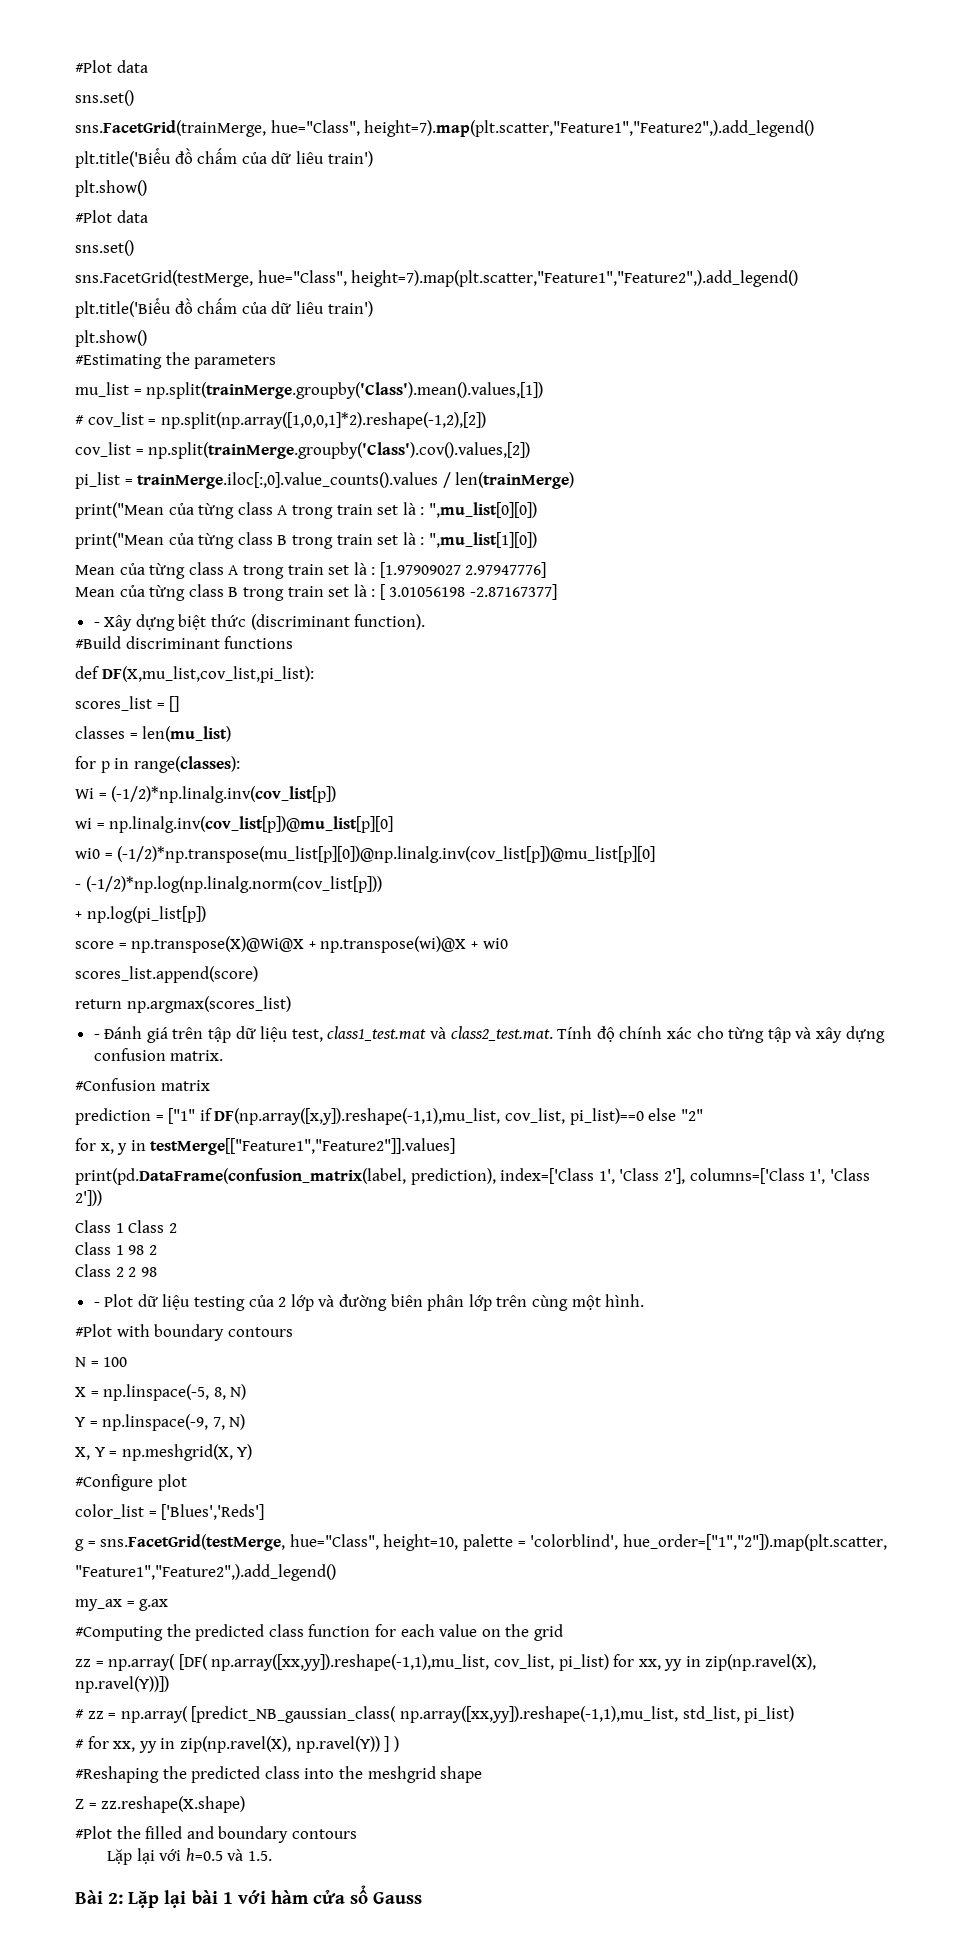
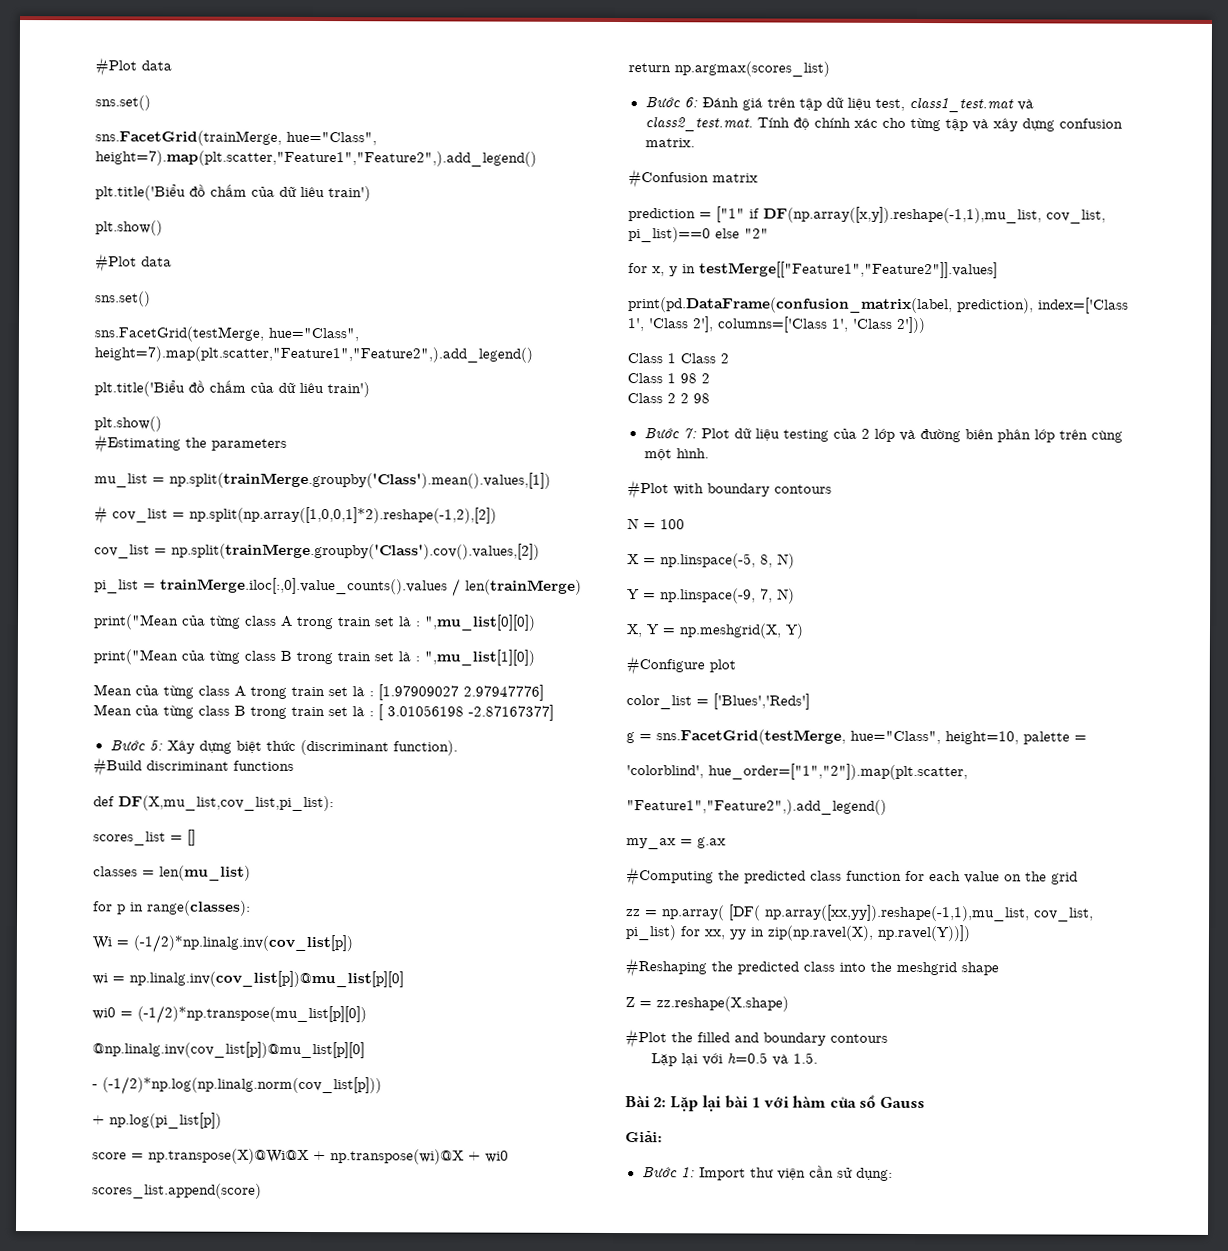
- - Xây dựng biệt thức (discriminant function).
+ Bước 5: Xây dựng biệt thức (discriminant function).
- wi0 = (-1/2)*np.transpose(mu_list[p][0])@np.linalg.inv(cov_list[p])@mu_list[p][0]
+ wi0 = (-1/2)*np.transpose(mu_list[p][0])
+ @np.linalg.inv(cov_list[p])@mu_list[p][0]
- - Đánh giá trên tập dữ liệu test, class1_test.mat và class2_test.mat. Tính độ chính xác cho từng tập và xây dựng confusion matrix.
+ Bước 6: Đánh giá trên tập dữ liệu test, class1_test.mat và class2_test.mat. Tính độ chính xác cho từng tập và xây dựng confusion matrix.
- - Plot dữ liệu testing của 2 lớp và đường biên phân lớp trên cùng một hình.
+ Bước 7: Plot dữ liệu testing của 2 lớp và đường biên phân lớp trên cùng một hình.
- g = sns.FacetGrid(testMerge, hue="Class", height=10, palette = 'colorblind', hue_order=["1","2"]).map(plt.scatter,
+ g = sns.FacetGrid(testMerge, hue="Class", height=10, palette =
+ 'colorblind', hue_order=["1","2"]).map(plt.scatter,
- # zz = np.array( [predict_NB_gaussian_class( np.array([xx,yy]).reshape(-1,1),mu_list, std_list, pi_list)
- # for xx, yy in zip(np.ravel(X), np.ravel(Y)) ] )
+ Giải:
+ Bước 1: Import thư viện cần sử dụng:

